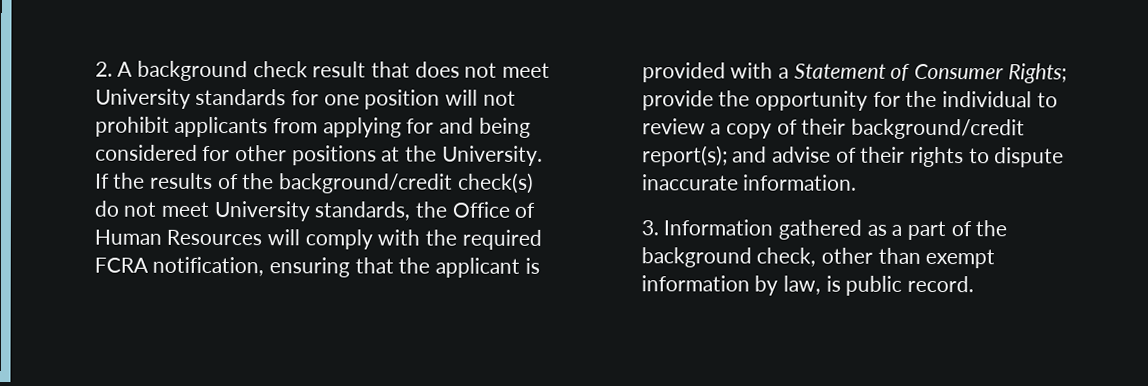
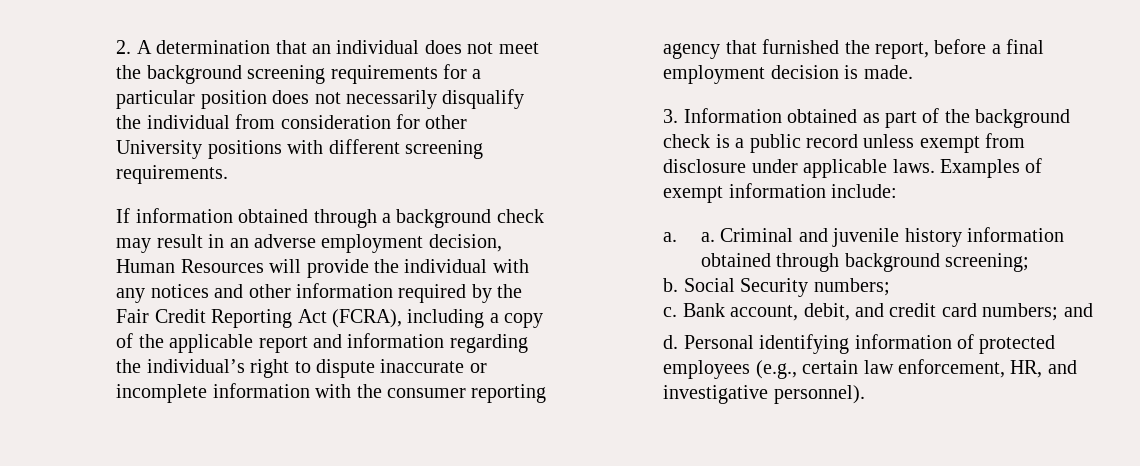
- 2. A background check result that does not meet University standards for one position will not prohibit applicants from applying for and being considered for other positions at the University. If the results of the background/credit check(s) do not meet University standards, the Office of Human Resources will comply with the required FCRA notification, ensuring that the applicant is provided with a Statement of Consumer Rights; provide the opportunity for the individual to review a copy of their background/credit report(s); and advise of their rights to dispute inaccurate information.
+ 2. A determination that an individual does not meet the background screening requirements for a particular position does not necessarily disqualify the individual from consideration for other University positions with different screening requirements.
+ If information obtained through a background check may result in an adverse employment decision, Human Resources will provide the individual with any notices and other information required by the Fair Credit Reporting Act (FCRA), including a copy of the applicable report and information regarding the individual’s right to dispute inaccurate or incomplete information with the consumer reporting agency that furnished the report, before a final employment decision is made.
- 3. Information gathered as a part of the background check, other than exempt information by law, is public record.
+ 3. Information obtained as part of the background check is a public record unless exempt from disclosure under applicable laws. Examples of exempt information include:
+ a. a. Criminal and juvenile history information obtained through background screening;
+ b. Social Security numbers;
+ c. Bank account, debit, and credit card numbers; and
+ d. Personal identifying information of protected employees (e.g., certain law enforcement, HR, and investigative personnel).

